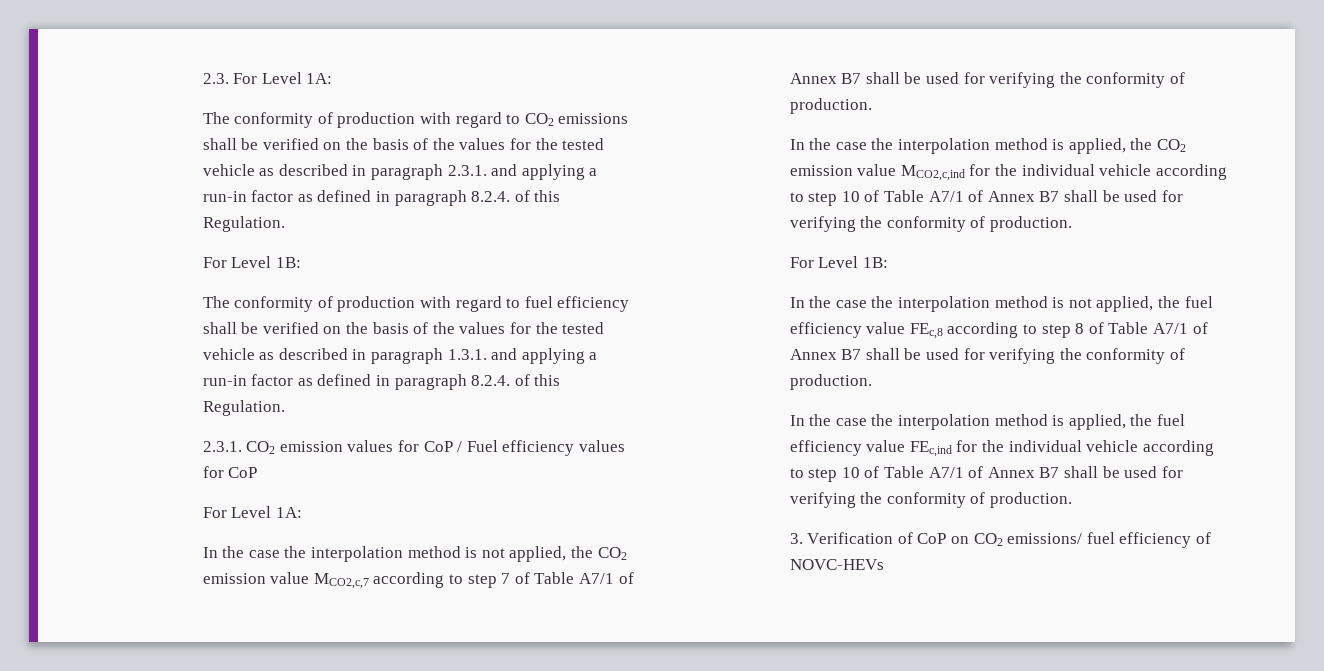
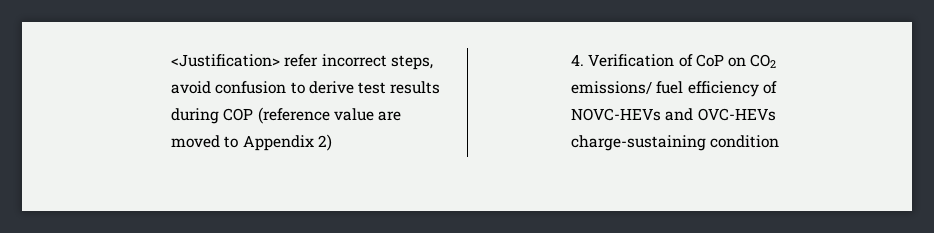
- 2.3. For Level 1A:
- The conformity of production with regard to CO2 emissions shall be verified on the basis of the values for the tested vehicle as described in paragraph 2.3.1. and applying a run-in factor as defined in paragraph 8.2.4. of this Regulation.
- For Level 1B:
- The conformity of production with regard to fuel efficiency shall be verified on the basis of the values for the tested vehicle as described in paragraph 1.3.1. and applying a run-in factor as defined in paragraph 8.2.4. of this Regulation.
- 2.3.1. CO2 emission values for CoP / Fuel efficiency values for CoP
- For Level 1A:
- In the case the interpolation method is not applied, the CO2 emission value MCO2,c,7 according to step 7 of Table A7/1 of Annex B7 shall be used for verifying the conformity of production.
- In the case the interpolation method is applied, the CO2 emission value MCO2,c,ind for the individual vehicle according to step 10 of Table A7/1 of Annex B7 shall be used for verifying the conformity of production.
- For Level 1B:
- In the case the interpolation method is not applied, the fuel efficiency value FEc,8 according to step 8 of Table A7/1 of Annex B7 shall be used for verifying the conformity of production.
- In the case the interpolation method is applied, the fuel efficiency value FEc,ind for the individual vehicle according to step 10 of Table A7/1 of Annex B7 shall be used for verifying the conformity of production.
- 3. Verification of CoP on CO2 emissions/ fuel efficiency of NOVC-HEVs
+ <Justification> refer incorrect steps, avoid confusion to derive test results during COP (reference value are moved to Appendix 2)
+ 4. Verification of CoP on CO2 emissions/ fuel efficiency of NOVC-HEVs and OVC-HEVs charge-sustaining condition

